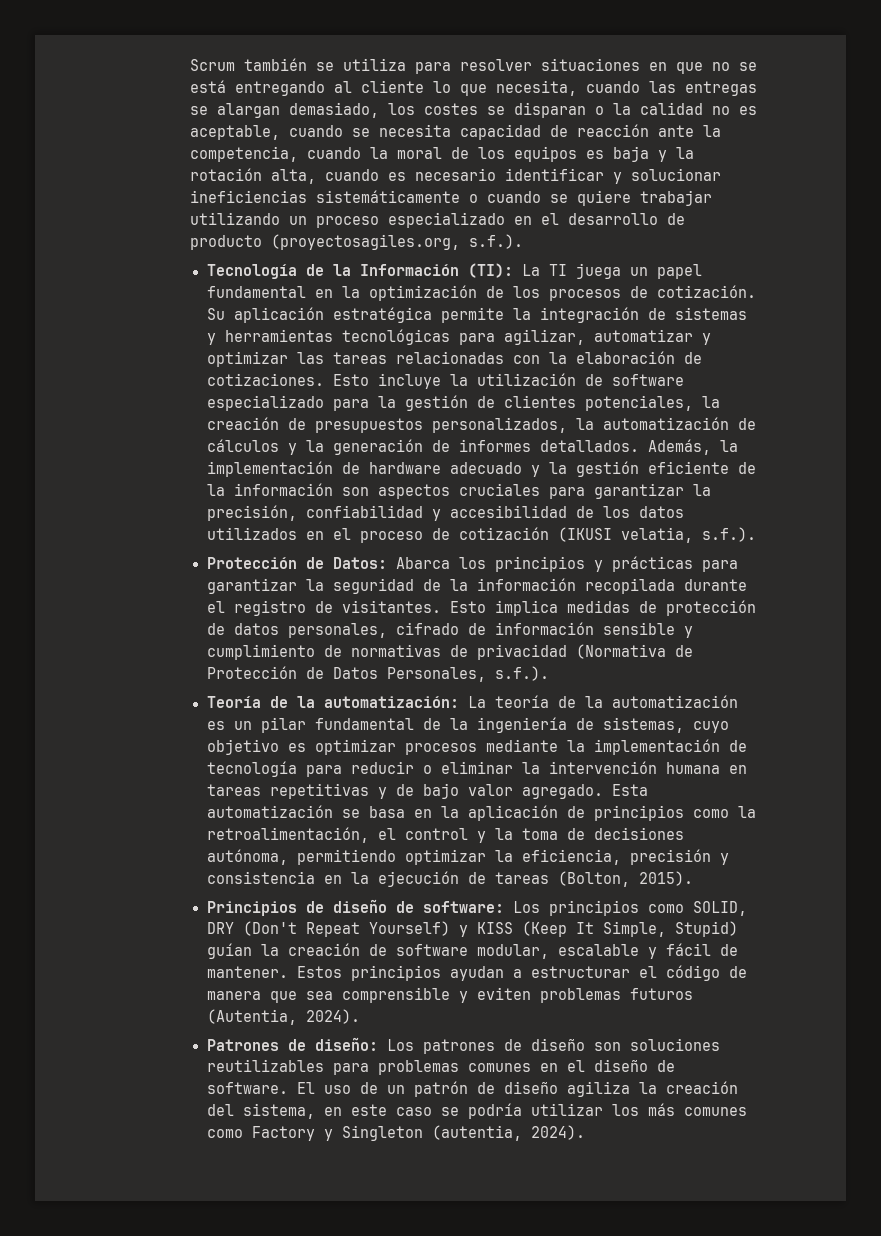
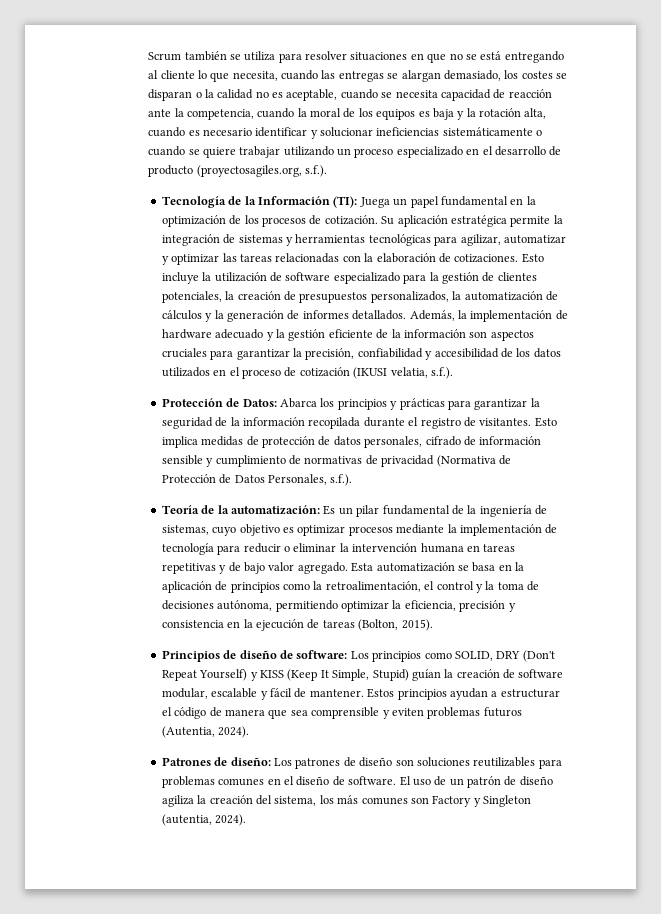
- Tecnología de la Información (TI): La TI juega un papel fundamental en la optimización de los procesos de cotización.
+ Tecnología de la Información (TI): Juega un papel fundamental en la optimización de los procesos de cotización.
- Teoría de la automatización: La teoría de la automatización es un pilar fundamental de la ingeniería de sistemas, cuyo objetivo es optimizar procesos mediante la implementación de tecnología para reducir o eliminar la intervención humana en tareas repetitivas y de bajo valor agregado.
+ Teoría de la automatización: Es un pilar fundamental de la ingeniería de sistemas, cuyo objetivo es optimizar procesos mediante la implementación de tecnología para reducir o eliminar la intervención humana en tareas repetitivas y de bajo valor agregado.
- El uso de un patrón de diseño agiliza la creación del sistema, en este caso se podría utilizar los más comunes como Factory y Singleton (autentia, 2024).
+ El uso de un patrón de diseño agiliza la creación del sistema, los más comunes son Factory y Singleton (autentia, 2024).

